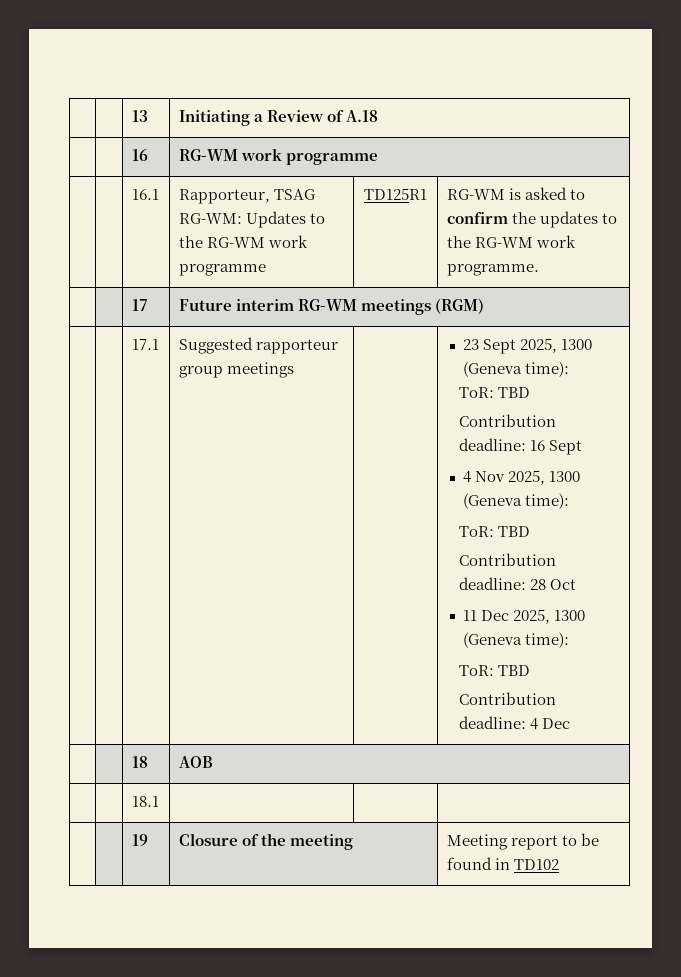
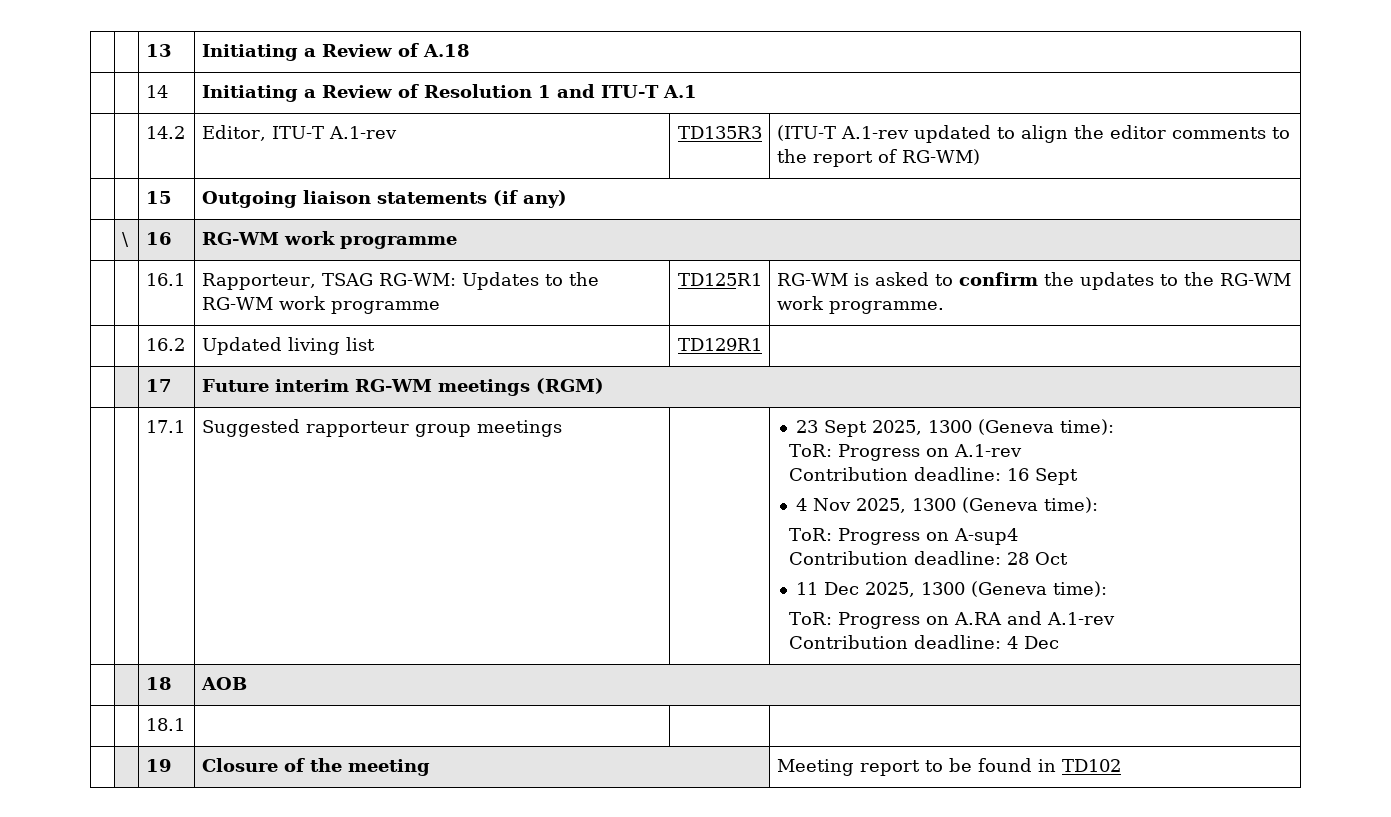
- | | 16 | RG-WM work programme
+ | | 14 | Initiating a Review of Resolution 1 and ITU-T A.1
+ | | 14.2 | Editor, ITU-T A.1-rev | TD135R3 | (ITU-T A.1-rev updated to align the editor comments to the report of RG-WM)
+ | | 15 | Outgoing liaison statements (if any)
+ | \ | 16 | RG-WM work programme
+ | | 16.2 | Updated living list | TD129R1 |
  23 Sept 2025, 1300 (Geneva time):
- ToR: TBD
+ ToR: Progress on A.1-rev
  4 Nov 2025, 1300 (Geneva time):
- ToR: TBD
+ ToR: Progress on A-sup4
  11 Dec 2025, 1300 (Geneva time):
- ToR: TBD
+ ToR: Progress on A.RA and A.1-rev

